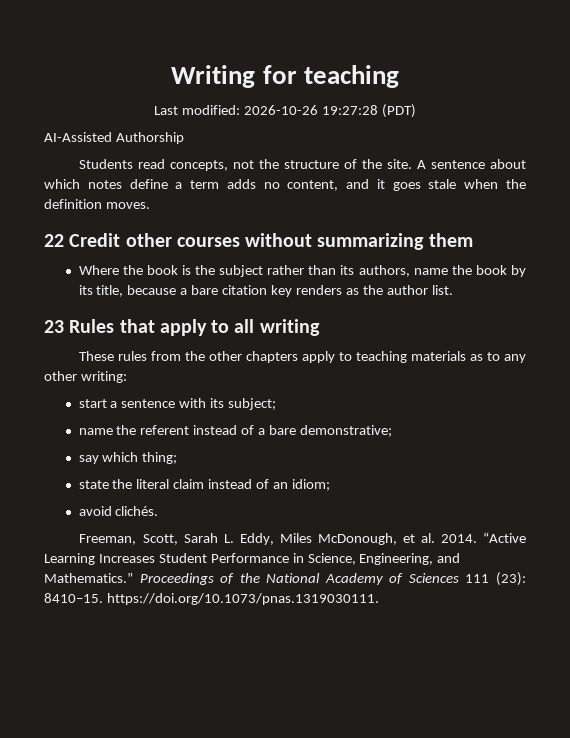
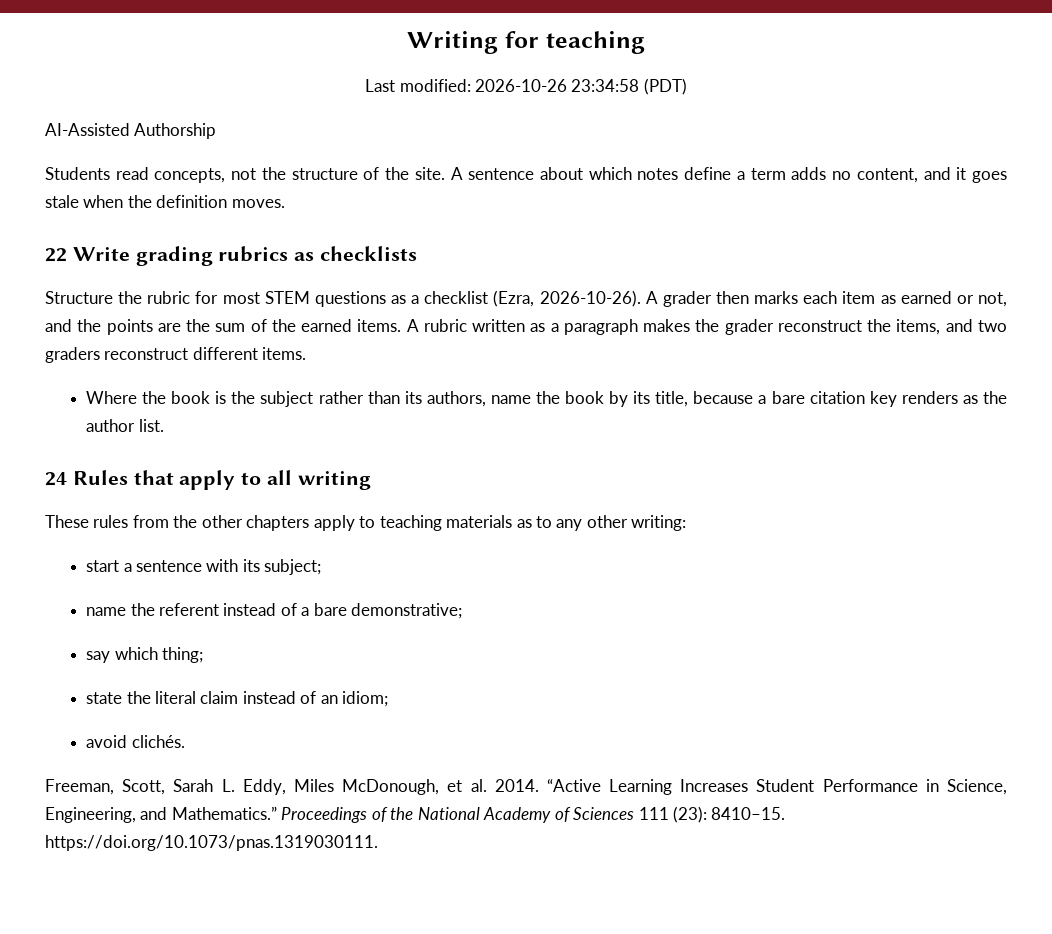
- Last modified: 2026-10-26 19:27:28 (PDT)
+ Last modified: 2026-10-26 23:34:58 (PDT)
- 22 Credit other courses without summarizing them
+ 22 Write grading rubrics as checklists
+ Structure the rubric for most STEM questions as a checklist (Ezra, 2026-10-26). A grader then marks each item as earned or not, and the points are the sum of the earned items. A rubric written as a paragraph makes the grader reconstruct the items, and two graders reconstruct different items.
- 23 Rules that apply to all writing
+ 24 Rules that apply to all writing

